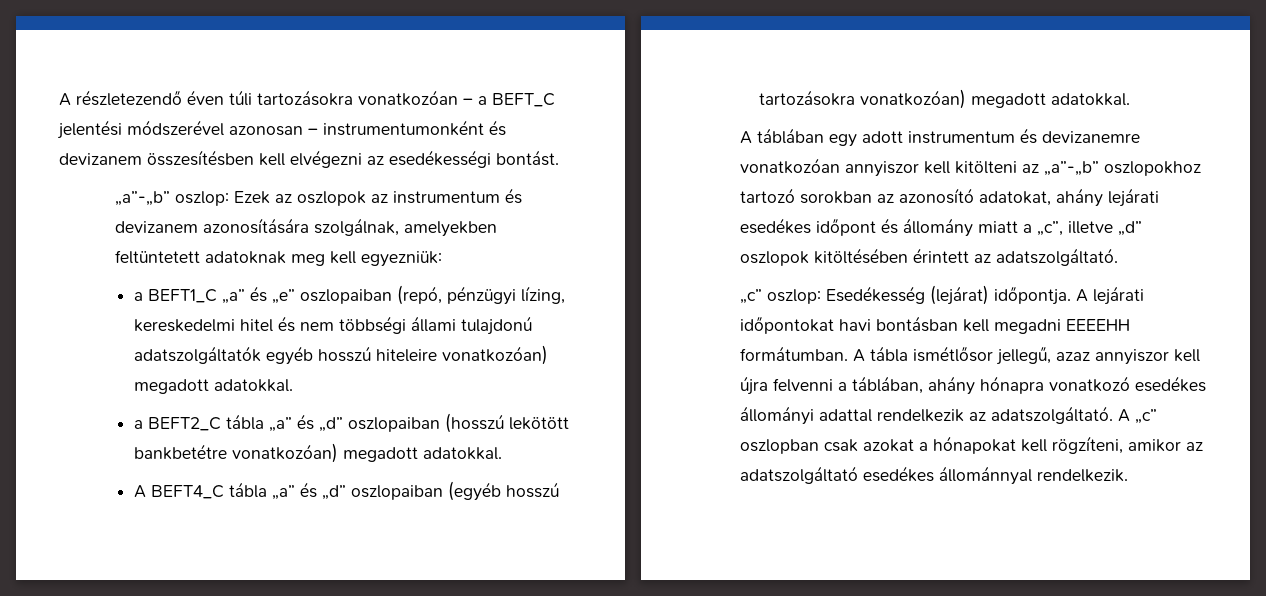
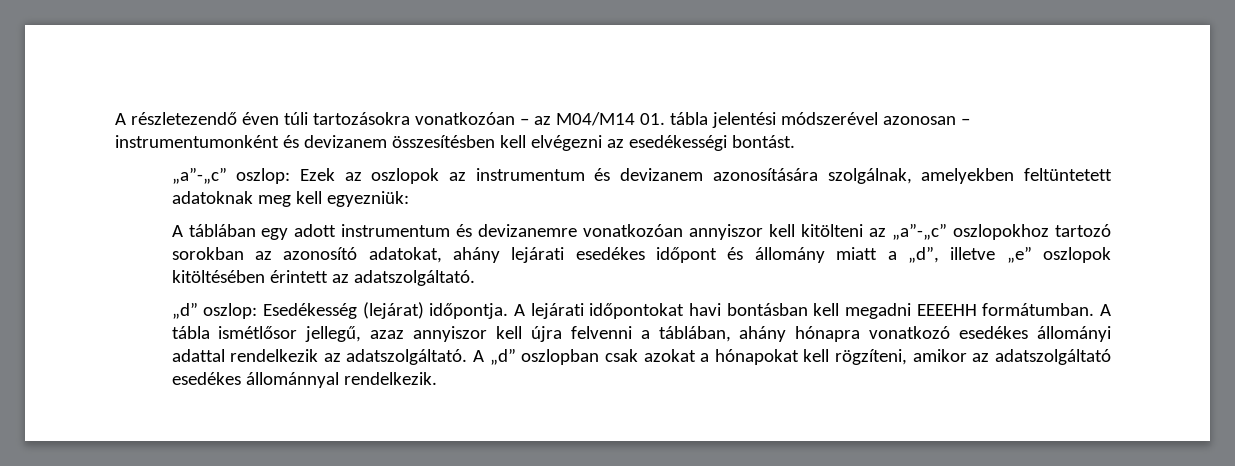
- A részletezendő éven túli tartozásokra vonatkozóan – a BEFT_C jelentési módszerével azonosan – instrumentumonként és devizanem összesítésben kell elvégezni az esedékességi bontást.
+ A részletezendő éven túli tartozásokra vonatkozóan – az M04/M14 01. tábla jelentési módszerével azonosan – instrumentumonként és devizanem összesítésben kell elvégezni az esedékességi bontást.
- „a”-„b” oszlop: Ezek az oszlopok az instrumentum és devizanem azonosítására szolgálnak, amelyekben feltüntetett adatoknak meg kell egyezniük:
+ „a”-„c” oszlop: Ezek az oszlopok az instrumentum és devizanem azonosítására szolgálnak, amelyekben feltüntetett adatoknak meg kell egyezniük:
- a BEFT1_C „a” és „e” oszlopaiban (repó, pénzügyi lízing, kereskedelmi hitel és nem többségi állami tulajdonú adatszolgáltatók egyéb hosszú hiteleire vonatkozóan) megadott adatokkal.
- a BEFT2_C tábla „a” és „d” oszlopaiban (hosszú lekötött bankbetétre vonatkozóan) megadott adatokkal.
- A BEFT4_C tábla „a” és „d” oszlopaiban (egyéb hosszú tartozásokra vonatkozóan) megadott adatokkal.
- A táblában egy adott instrumentum és devizanemre vonatkozóan annyiszor kell kitölteni az „a”-„b” oszlopokhoz tartozó sorokban az azonosító adatokat, ahány lejárati esedékes időpont és állomány miatt a „c”, illetve „d” oszlopok kitöltésében érintett az adatszolgáltató.
+ A táblában egy adott instrumentum és devizanemre vonatkozóan annyiszor kell kitölteni az „a”-„c” oszlopokhoz tartozó sorokban az azonosító adatokat, ahány lejárati esedékes időpont és állomány miatt a „d”, illetve „e” oszlopok kitöltésében érintett az adatszolgáltató.
- „c” oszlop: Esedékesség (lejárat) időpontja.
+ „d” oszlop: Esedékesség (lejárat) időpontja.
- A „c” oszlopban csak azokat a hónapokat kell rögzíteni, amikor az adatszolgáltató esedékes állománnyal rendelkezik.
+ A „d” oszlopban csak azokat a hónapokat kell rögzíteni, amikor az adatszolgáltató esedékes állománnyal rendelkezik.

